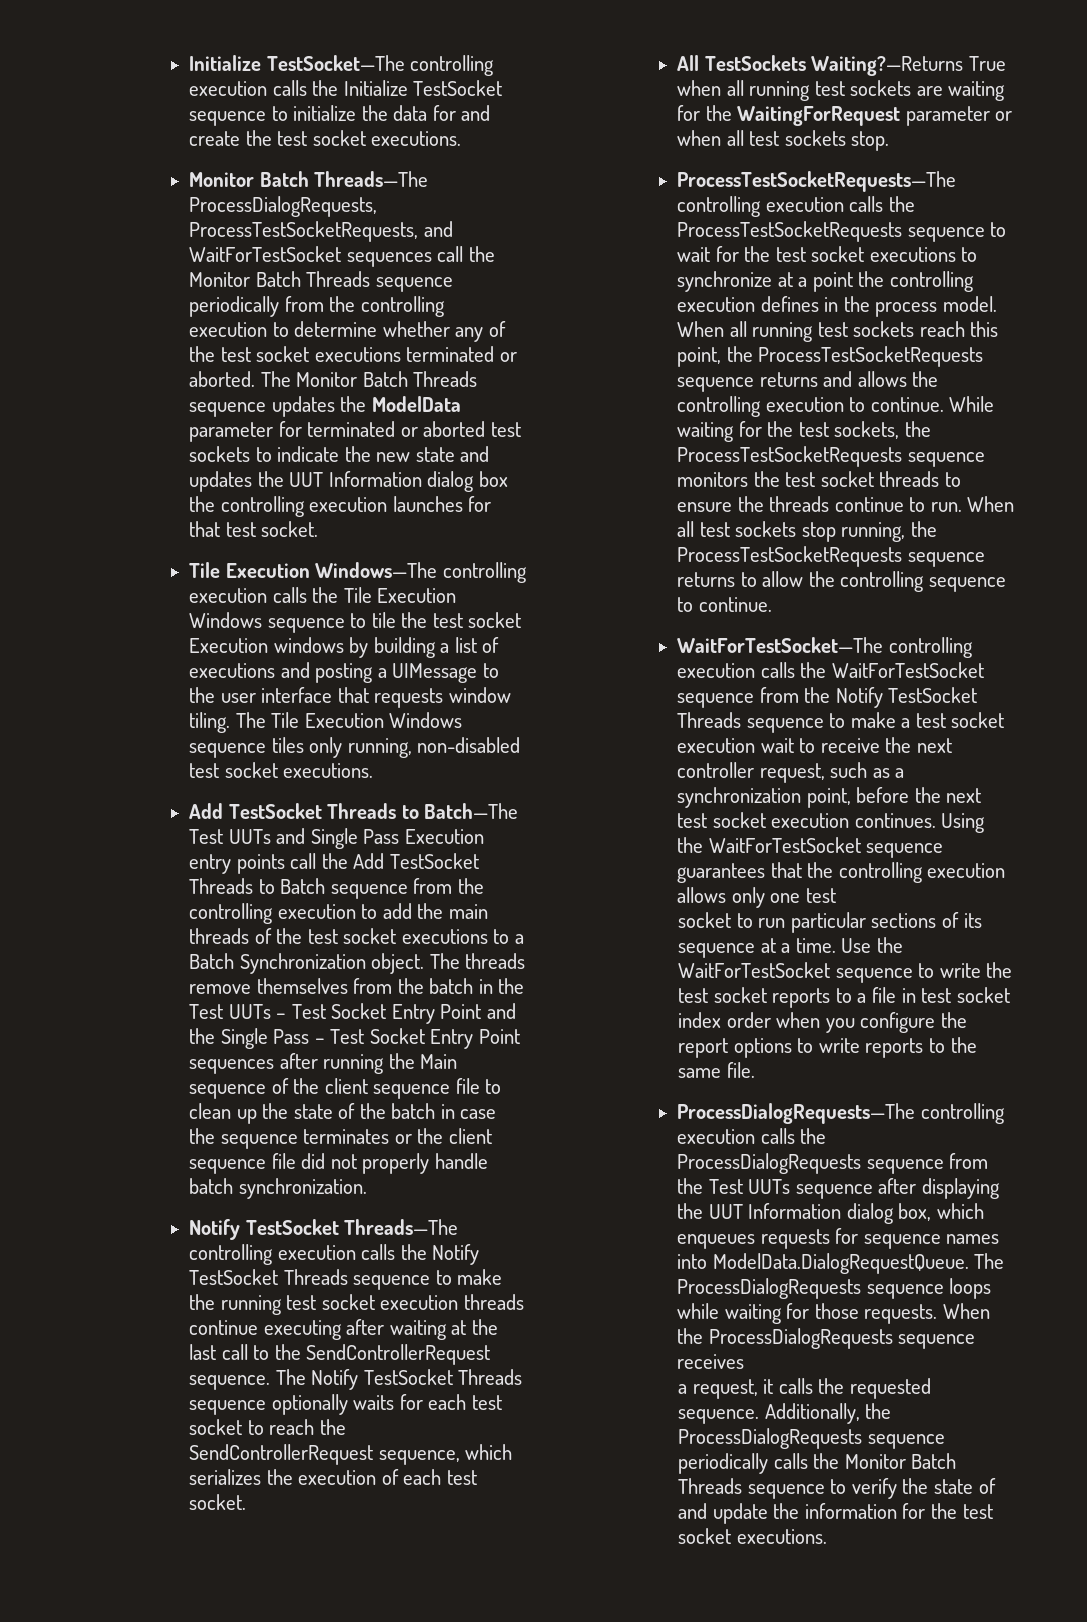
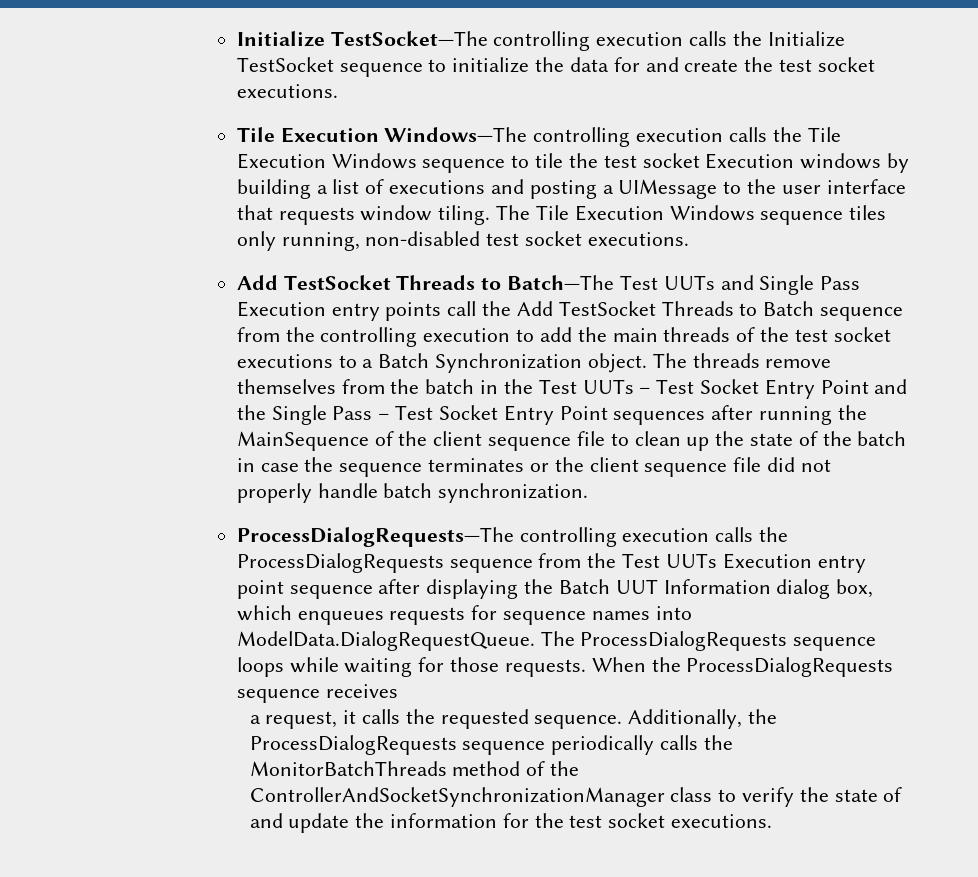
- Monitor Batch Threads—The ProcessDialogRequests, ProcessTestSocketRequests, and WaitForTestSocket sequences call the Monitor Batch Threads sequence periodically from the controlling execution to determine whether any of the test socket executions terminated or aborted. The Monitor Batch Threads sequence updates the ModelData parameter for terminated or aborted test sockets to indicate the new state and updates the UUT Information dialog box the controlling execution launches for that test socket.
- The threads remove themselves from the batch in the Test UUTs – Test Socket Entry Point and the Single Pass – Test Socket Entry Point sequences after running the Main sequence of the client sequence file to clean up the state of the batch in case the sequence terminates or the client sequence file did not properly handle batch synchronization.
+ The threads remove themselves from the batch in the Test UUTs – Test Socket Entry Point and the Single Pass – Test Socket Entry Point sequences after running the MainSequence of the client sequence file to clean up the state of the batch in case the sequence terminates or the client sequence file did not properly handle batch synchronization.
- Notify TestSocket Threads—The controlling execution calls the Notify TestSocket Threads sequence to make the running test socket execution threads continue executing after waiting at the last call to the SendControllerRequest sequence. The Notify TestSocket Threads sequence optionally waits for each test socket to reach the SendControllerRequest sequence, which serializes the execution of each test socket.
- All TestSockets Waiting?—Returns True when all running test sockets are waiting for the WaitingForRequest parameter or when all test sockets stop.
- ProcessTestSocketRequests—The controlling execution calls the ProcessTestSocketRequests sequence to wait for the test socket executions to synchronize at a point the controlling execution defines in the process model. When all running test sockets reach this point, the ProcessTestSocketRequests sequence returns and allows the controlling execution to continue. While waiting for the test sockets, the ProcessTestSocketRequests sequence monitors the test socket threads to ensure the threads continue to run. When all test sockets stop running, the ProcessTestSocketRequests sequence returns to allow the controlling sequence to continue.
- WaitForTestSocket—The controlling execution calls the WaitForTestSocket sequence from the Notify TestSocket Threads sequence to make a test socket execution wait to receive the next controller request, such as a synchronization point, before the next test socket execution continues. Using the WaitForTestSocket sequence guarantees that the controlling execution allows only one test
- socket to run particular sections of its sequence at a time. Use the WaitForTestSocket sequence to write the test socket reports to a file in test socket index order when you configure the report options to write reports to the same file.
- ProcessDialogRequests—The controlling execution calls the ProcessDialogRequests sequence from the Test UUTs sequence after displaying the UUT Information dialog box, which enqueues requests for sequence names into ModelData.DialogRequestQueue. The ProcessDialogRequests sequence loops while waiting for those requests.
+ ProcessDialogRequests—The controlling execution calls the ProcessDialogRequests sequence from the Test UUTs Execution entry point sequence after displaying the Batch UUT Information dialog box, which enqueues requests for sequence names into ModelData.DialogRequestQueue. The ProcessDialogRequests sequence loops while waiting for those requests.
- Additionally, the ProcessDialogRequests sequence periodically calls the Monitor Batch Threads sequence to verify the state of and update the information for the test socket executions.
+ Additionally, the ProcessDialogRequests sequence periodically calls the MonitorBatchThreads method of the ControllerAndSocketSynchronizationManager class to verify the state of and update the information for the test socket executions.

